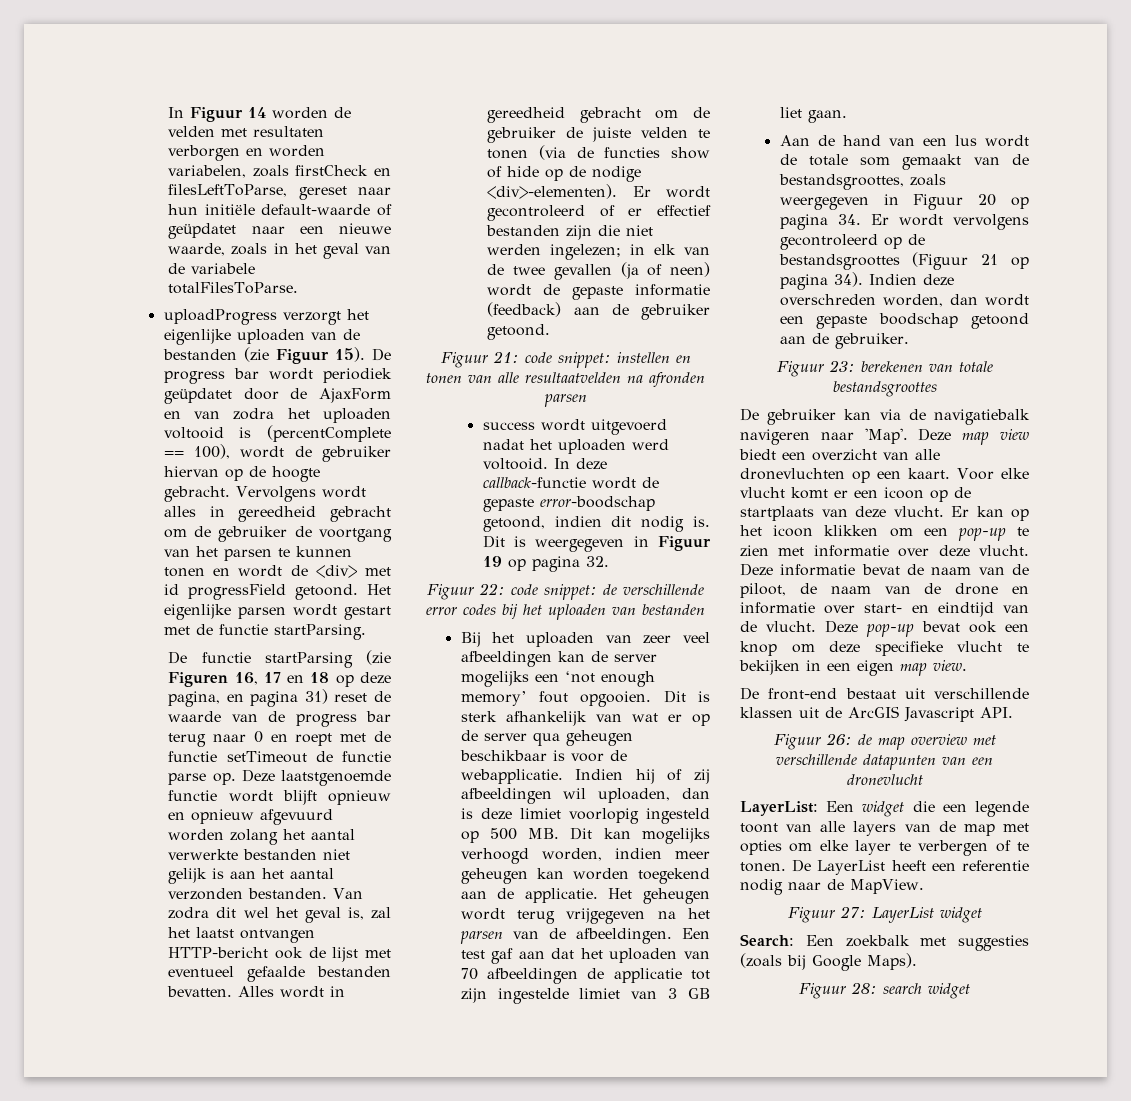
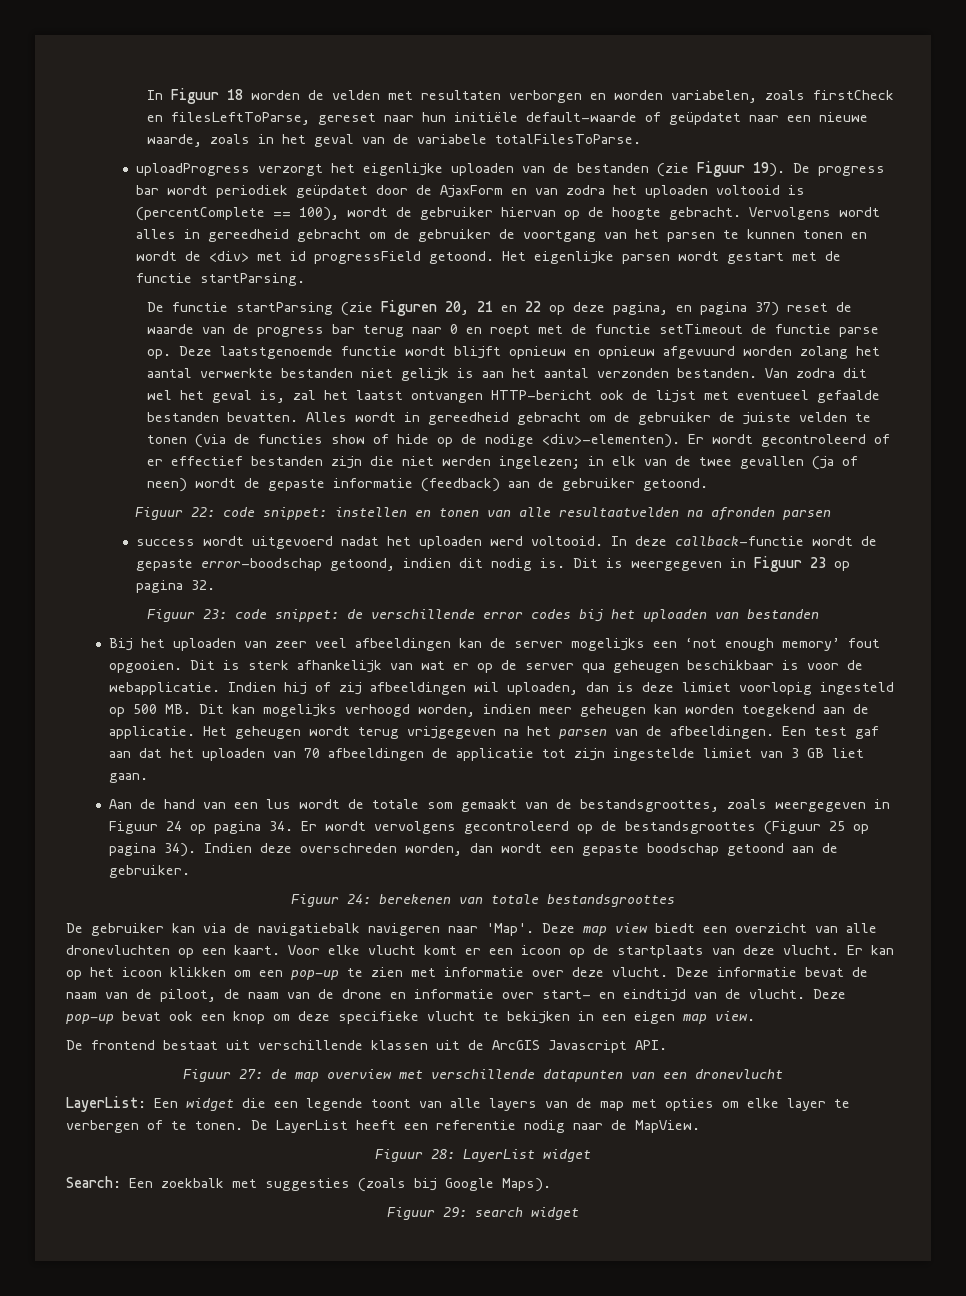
- In Figuur 14 worden de velden met resultaten verborgen en worden variabelen, zoals firstCheck en filesLeftToParse, gereset naar hun initiële default-waarde of geüpdatet naar een nieuwe waarde, zoals in het geval van de variabele totalFilesToParse.
+ In Figuur 18 worden de velden met resultaten verborgen en worden variabelen, zoals firstCheck en filesLeftToParse, gereset naar hun initiële default-waarde of geüpdatet naar een nieuwe waarde, zoals in het geval van de variabele totalFilesToParse.
- uploadProgress verzorgt het eigenlijke uploaden van de bestanden (zie Figuur 15).
+ uploadProgress verzorgt het eigenlijke uploaden van de bestanden (zie Figuur 19).
- De functie startParsing (zie Figuren 16, 17 en 18 op deze pagina, en pagina 31) reset de waarde van de progress bar terug naar 0 en roept met de functie setTimeout de functie parse op. Deze laatstgenoemde functie wordt blijft opnieuw en opnieuw afgevuurd worden zolang het aantal verwerkte bestanden niet gelijk is aan het aantal verzonden bestanden.
+ De functie startParsing (zie Figuren 20, 21 en 22 op deze pagina, en pagina 37) reset de waarde van de progress bar terug naar 0 en roept met de functie setTimeout de functie parse op. Deze laatstgenoemde functie wordt blijft opnieuw en opnieuw afgevuurd worden zolang het aantal verwerkte bestanden niet gelijk is aan het aantal verzonden bestanden.
- Figuur 21: code snippet: instellen en tonen van alle resultaatvelden na afronden parsen
+ Figuur 22: code snippet: instellen en tonen van alle resultaatvelden na afronden parsen
- Dit is weergegeven in Figuur 19 op pagina 32.
+ Dit is weergegeven in Figuur 23 op pagina 32.
- Figuur 22: code snippet: de verschillende error codes bij het uploaden van bestanden
+ Figuur 23: code snippet: de verschillende error codes bij het uploaden van bestanden
- Aan de hand van een lus wordt de totale som gemaakt van de bestandsgroottes, zoals weergegeven in Figuur 20 op pagina 34. Er wordt vervolgens gecontroleerd op de bestandsgroottes (Figuur 21 op pagina 34).
+ Aan de hand van een lus wordt de totale som gemaakt van de bestandsgroottes, zoals weergegeven in Figuur 24 op pagina 34. Er wordt vervolgens gecontroleerd op de bestandsgroottes (Figuur 25 op pagina 34).
- Figuur 23: berekenen van totale bestandsgroottes
+ Figuur 24: berekenen van totale bestandsgroottes
- De front-end bestaat uit verschillende klassen uit de ArcGIS Javascript API.
+ De frontend bestaat uit verschillende klassen uit de ArcGIS Javascript API.
- Figuur 26: de map overview met verschillende datapunten van een dronevlucht
+ Figuur 27: de map overview met verschillende datapunten van een dronevlucht
- Figuur 27: LayerList widget
+ Figuur 28: LayerList widget
- Figuur 28: search widget
+ Figuur 29: search widget

